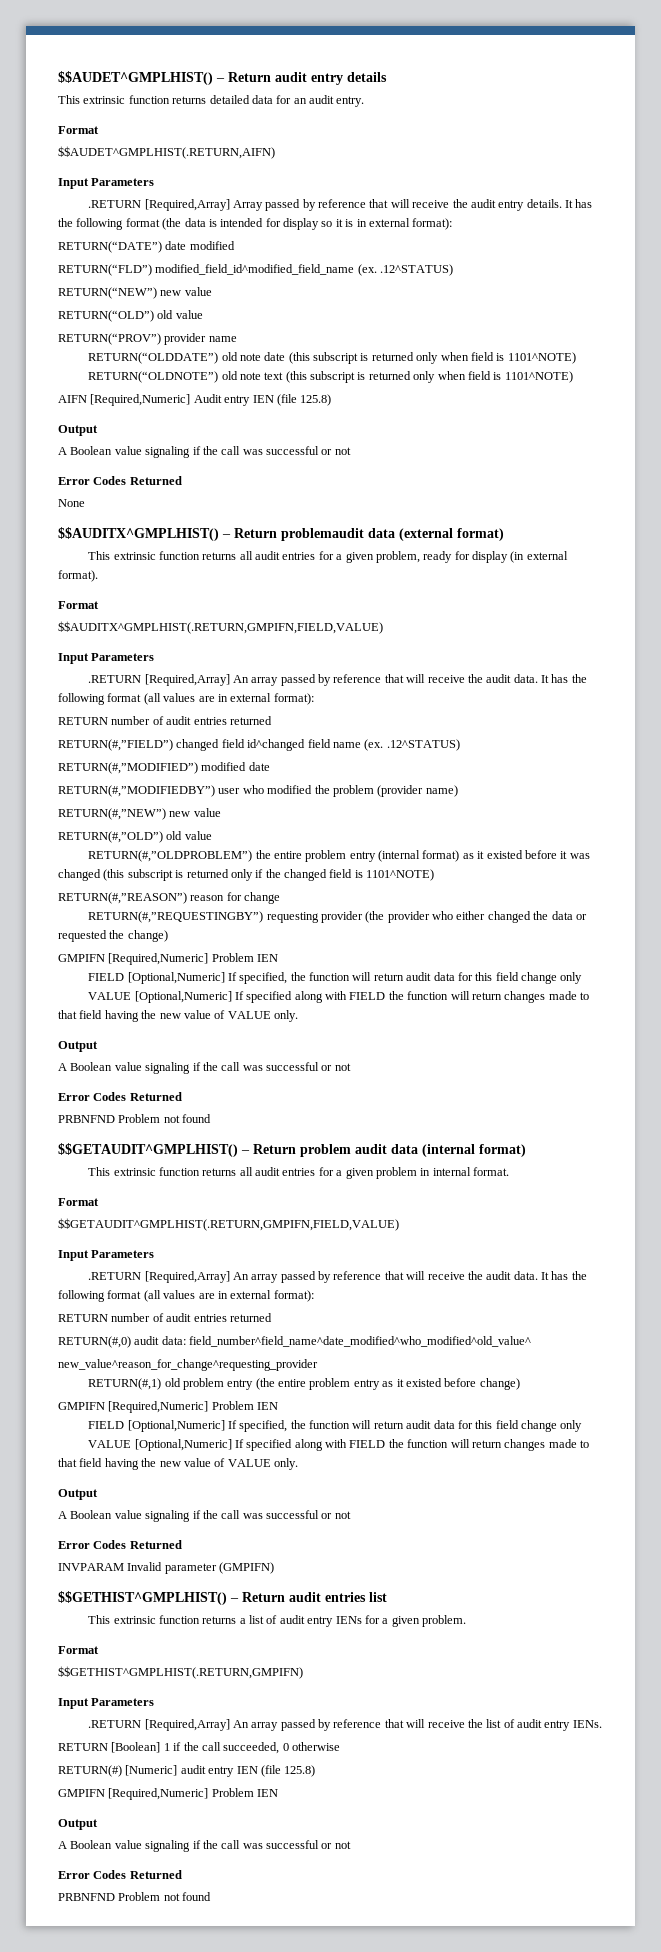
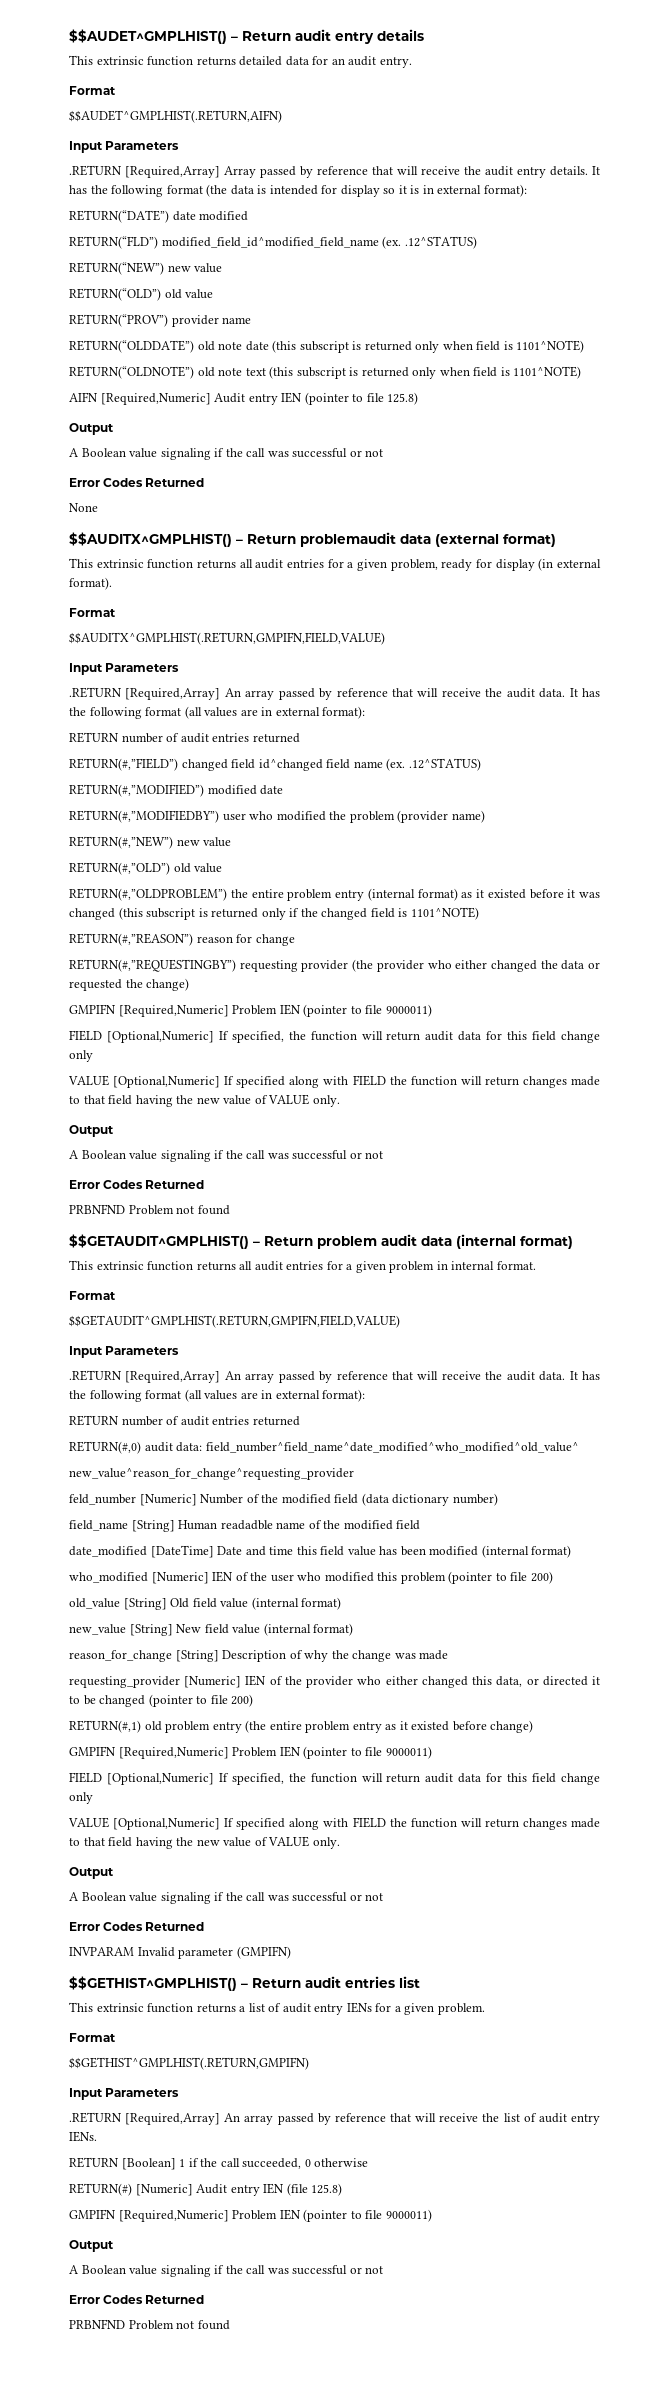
- AIFN [Required,Numeric] Audit entry IEN (file 125.8)
+ AIFN [Required,Numeric] Audit entry IEN (pointer to file 125.8)
  RETURN(#,”REQUESTINGBY”) requesting provider (the provider who either changed the data or requested the change)
- GMPIFN [Required,Numeric] Problem IEN
+ GMPIFN [Required,Numeric] Problem IEN (pointer to file 9000011)
+ feld_number [Numeric] Number of the modified field (data dictionary number)
+ field_name [String] Human readadble name of the modified field
+ date_modified [DateTime] Date and time this field value has been modified (internal format)
+ who_modified [Numeric] IEN of the user who modified this problem (pointer to file 200)
+ old_value [String] Old field value (internal format)
+ new_value [String] New field value (internal format)
+ reason_for_change [String] Description of why the change was made
+ requesting_provider [Numeric] IEN of the provider who either changed this data, or directed it to be changed (pointer to file 200)
  RETURN(#,1) old problem entry (the entire problem entry as it existed before change)
- GMPIFN [Required,Numeric] Problem IEN
+ GMPIFN [Required,Numeric] Problem IEN (pointer to file 9000011)
- RETURN(#) [Numeric] audit entry IEN (file 125.8)
- GMPIFN [Required,Numeric] Problem IEN
+ RETURN(#) [Numeric] Audit entry IEN (file 125.8)
+ GMPIFN [Required,Numeric] Problem IEN (pointer to file 9000011)

